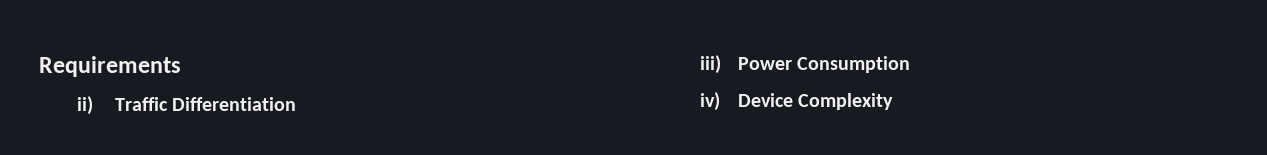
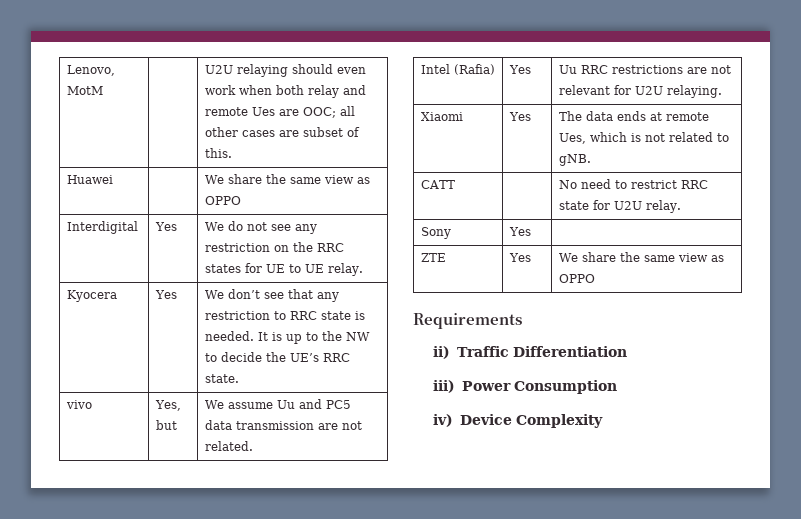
+ Lenovo, MotM | | U2U relaying should even work when both relay and remote Ues are OOC; all other cases are subset of this.
+ Huawei | | We share the same view as OPPO
+ Interdigital | Yes | We do not see any restriction on the RRC states for UE to UE relay.
+ Kyocera | Yes | We don’t see that any restriction to RRC state is needed. It is up to the NW to decide the UE’s RRC state.
+ vivo | Yes, but | We assume Uu and PC5 data transmission are not related.
+ Intel (Rafia) | Yes | Uu RRC restrictions are not relevant for U2U relaying.
+ Xiaomi | Yes | The data ends at remote Ues, which is not related to gNB.
+ CATT | | No need to restrict RRC state for U2U relay.
+ Sony | Yes |
+ ZTE | Yes | We share the same view as OPPO

